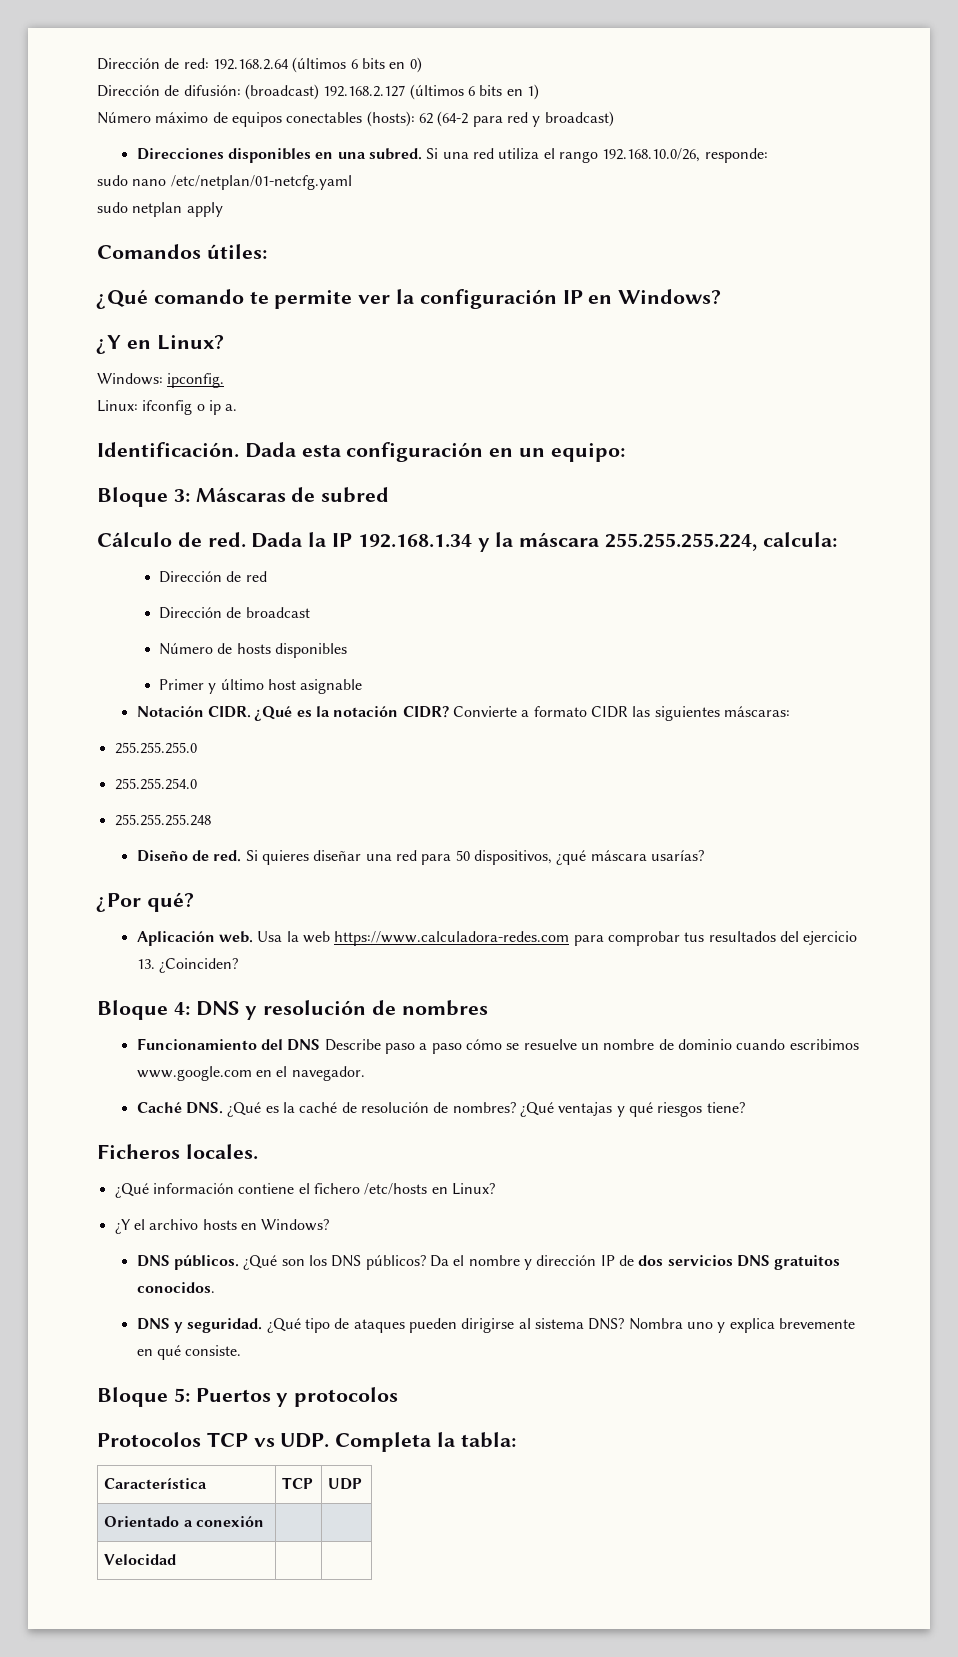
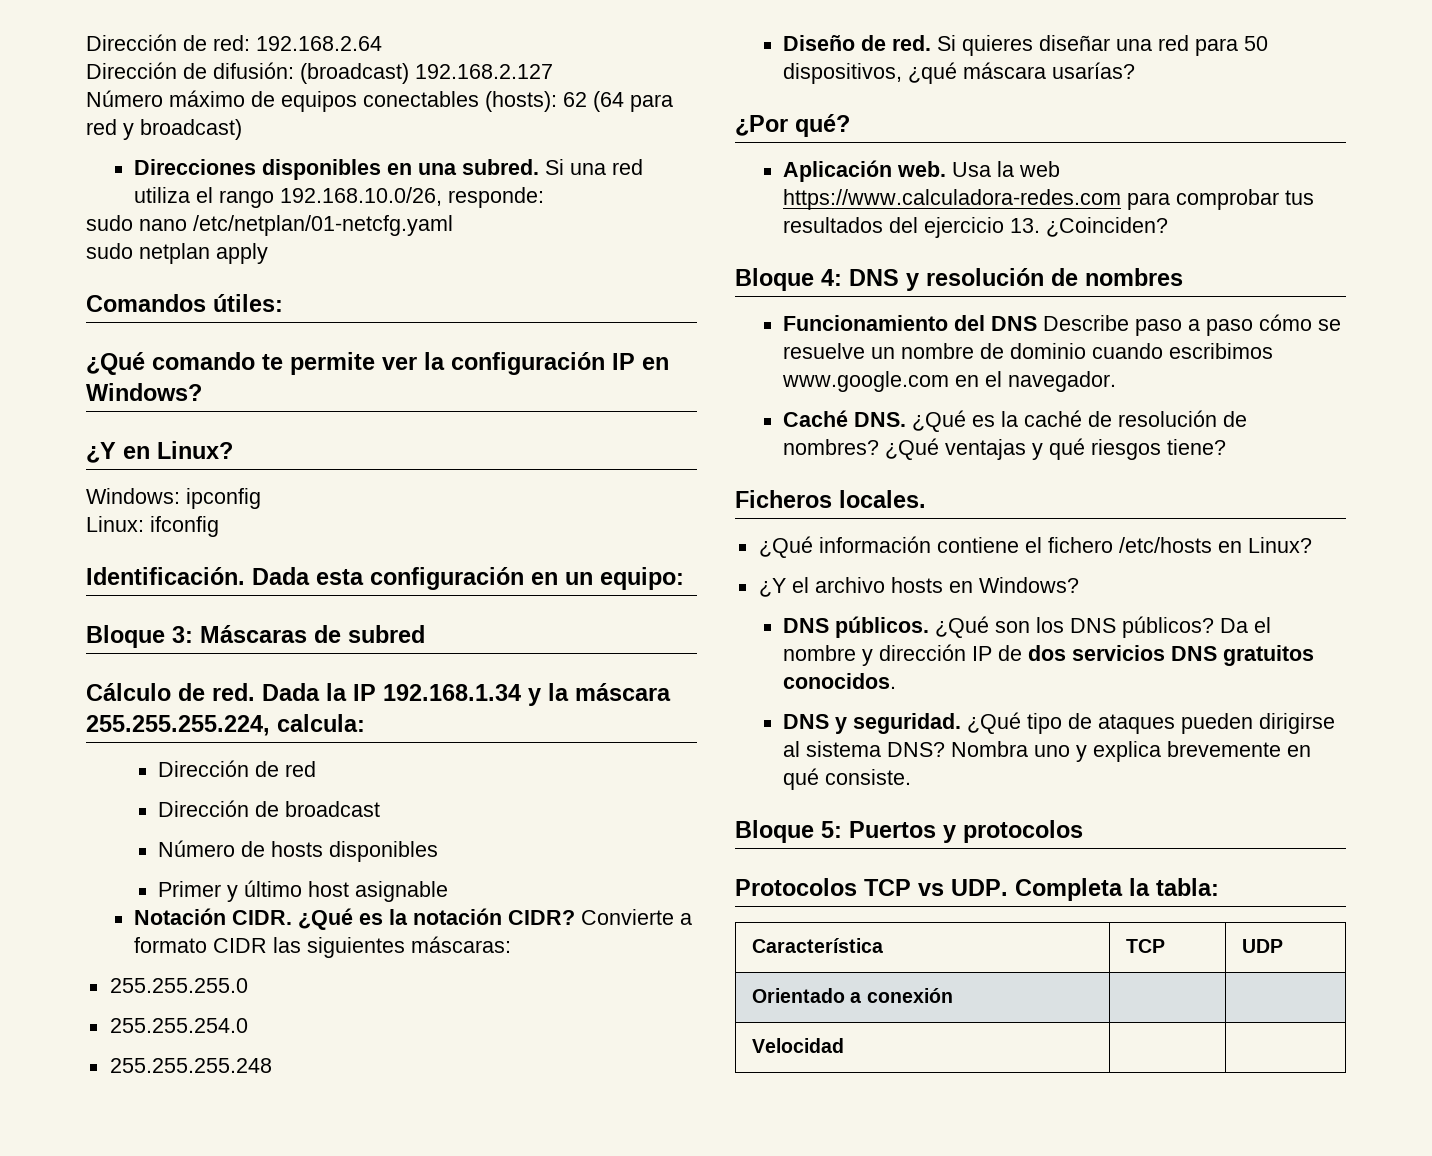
- Dirección de red: 192.168.2.64 (últimos 6 bits en 0)
+ Dirección de red: 192.168.2.64
- Dirección de difusión: (broadcast) 192.168.2.127 (últimos 6 bits en 1)
+ Dirección de difusión: (broadcast) 192.168.2.127
- Número máximo de equipos conectables (hosts): 62 (64-2 para red y broadcast)
+ Número máximo de equipos conectables (hosts): 62 (64 para red y broadcast)
- Windows: ipconfig.
+ Windows: ipconfig
- Linux: ifconfig o ip a.
+ Linux: ifconfig

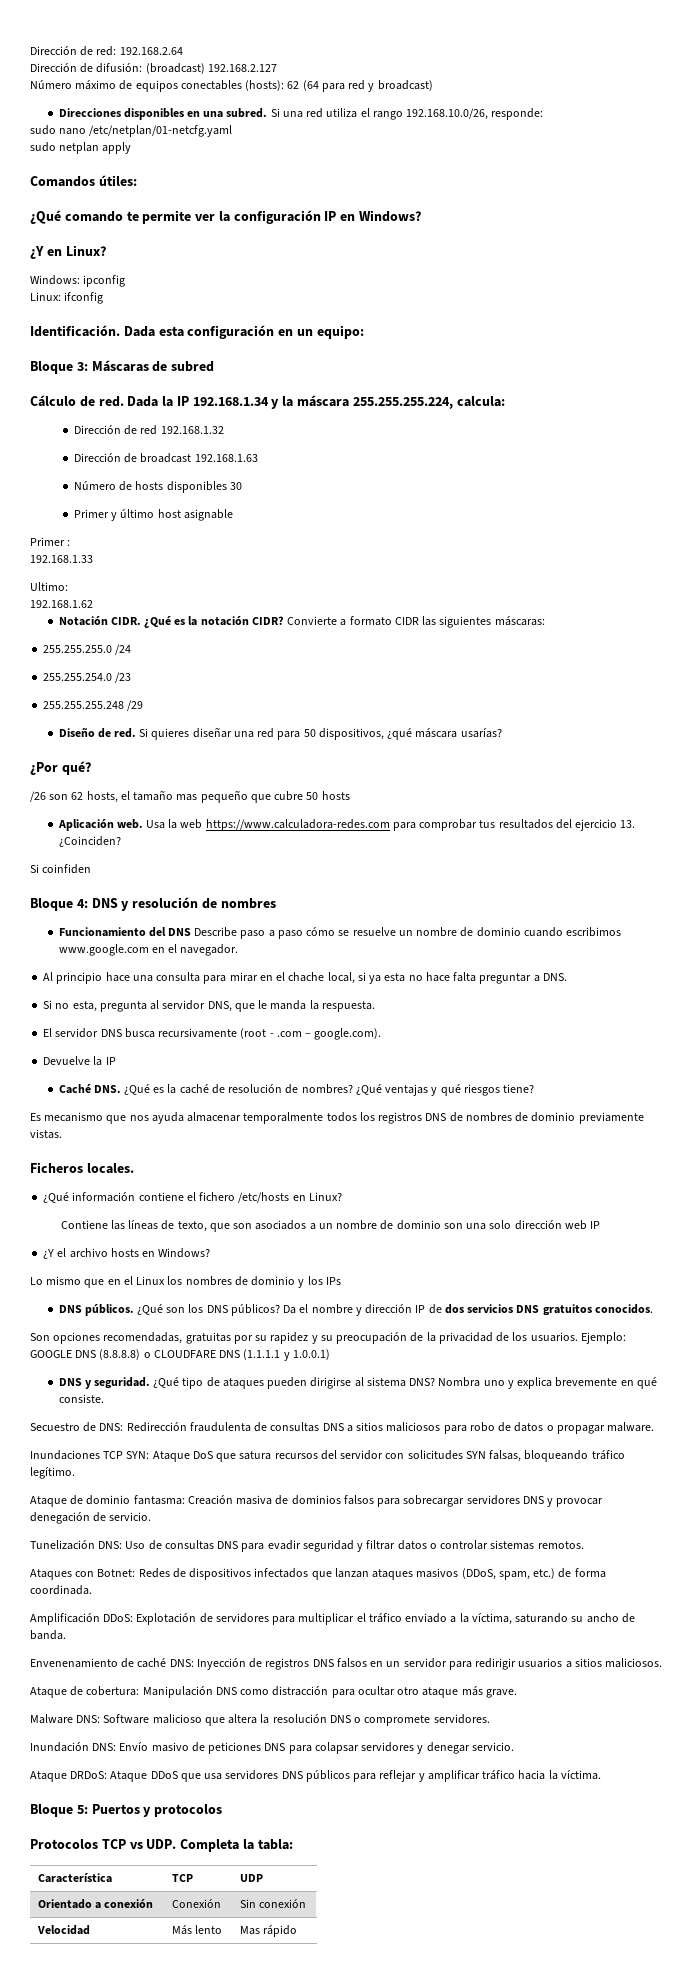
- Dirección de red
+ Dirección de red 192.168.1.32
- Dirección de broadcast
+ Dirección de broadcast 192.168.1.63
- Número de hosts disponibles
+ Número de hosts disponibles 30
+ Primer :
+ 192.168.1.33
+ Ultimo:
+ 192.168.1.62
- 255.255.255.0
+ 255.255.255.0 /24
- 255.255.254.0
+ 255.255.254.0 /23
- 255.255.255.248
+ 255.255.255.248 /29
+ /26 son 62 hosts, el tamaño mas pequeño que cubre 50 hosts
+ Si coinfiden
+ Al principio hace una consulta para mirar en el chache local, si ya esta no hace falta preguntar a DNS.
+ Si no esta, pregunta al servidor DNS, que le manda la respuesta.
+ El servidor DNS busca recursivamente (root - .com – google.com).
+ Devuelve la IP
+ Es mecanismo que nos ayuda almacenar temporalmente todos los registros DNS de nombres de dominio previamente vistas.
+ Contiene las líneas de texto, que son asociados a un nombre de dominio son una solo dirección web IP
+ Lo mismo que en el Linux los nombres de dominio y los IPs
+ Son opciones recomendadas, gratuitas por su rapidez y su preocupación de la privacidad de los usuarios. Ejemplo: GOOGLE DNS (8.8.8.8) o CLOUDFARE DNS (1.1.1.1 y 1.0.0.1)
+ Secuestro de DNS: Redirección fraudulenta de consultas DNS a sitios maliciosos para robo de datos o propagar malware.
+ Inundaciones TCP SYN: Ataque DoS que satura recursos del servidor con solicitudes SYN falsas, bloqueando tráfico legítimo.
+ Ataque de dominio fantasma: Creación masiva de dominios falsos para sobrecargar servidores DNS y provocar denegación de servicio.
+ Tunelización DNS: Uso de consultas DNS para evadir seguridad y filtrar datos o controlar sistemas remotos.
+ Ataques con Botnet: Redes de dispositivos infectados que lanzan ataques masivos (DDoS, spam, etc.) de forma coordinada.
+ Amplificación DDoS: Explotación de servidores para multiplicar el tráfico enviado a la víctima, saturando su ancho de banda.
+ Envenenamiento de caché DNS: Inyección de registros DNS falsos en un servidor para redirigir usuarios a sitios maliciosos.
+ Ataque de cobertura: Manipulación DNS como distracción para ocultar otro ataque más grave.
+ Malware DNS: Software malicioso que altera la resolución DNS o compromete servidores.
+ Inundación DNS: Envío masivo de peticiones DNS para colapsar servidores y denegar servicio.
+ Ataque DRDoS: Ataque DDoS que usa servidores DNS públicos para reflejar y amplificar tráfico hacia la víctima.
- Orientado a conexión | |
- Velocidad | |
+ Orientado a conexión | Conexión | Sin conexión
+ Velocidad | Más lento | Mas rápido

